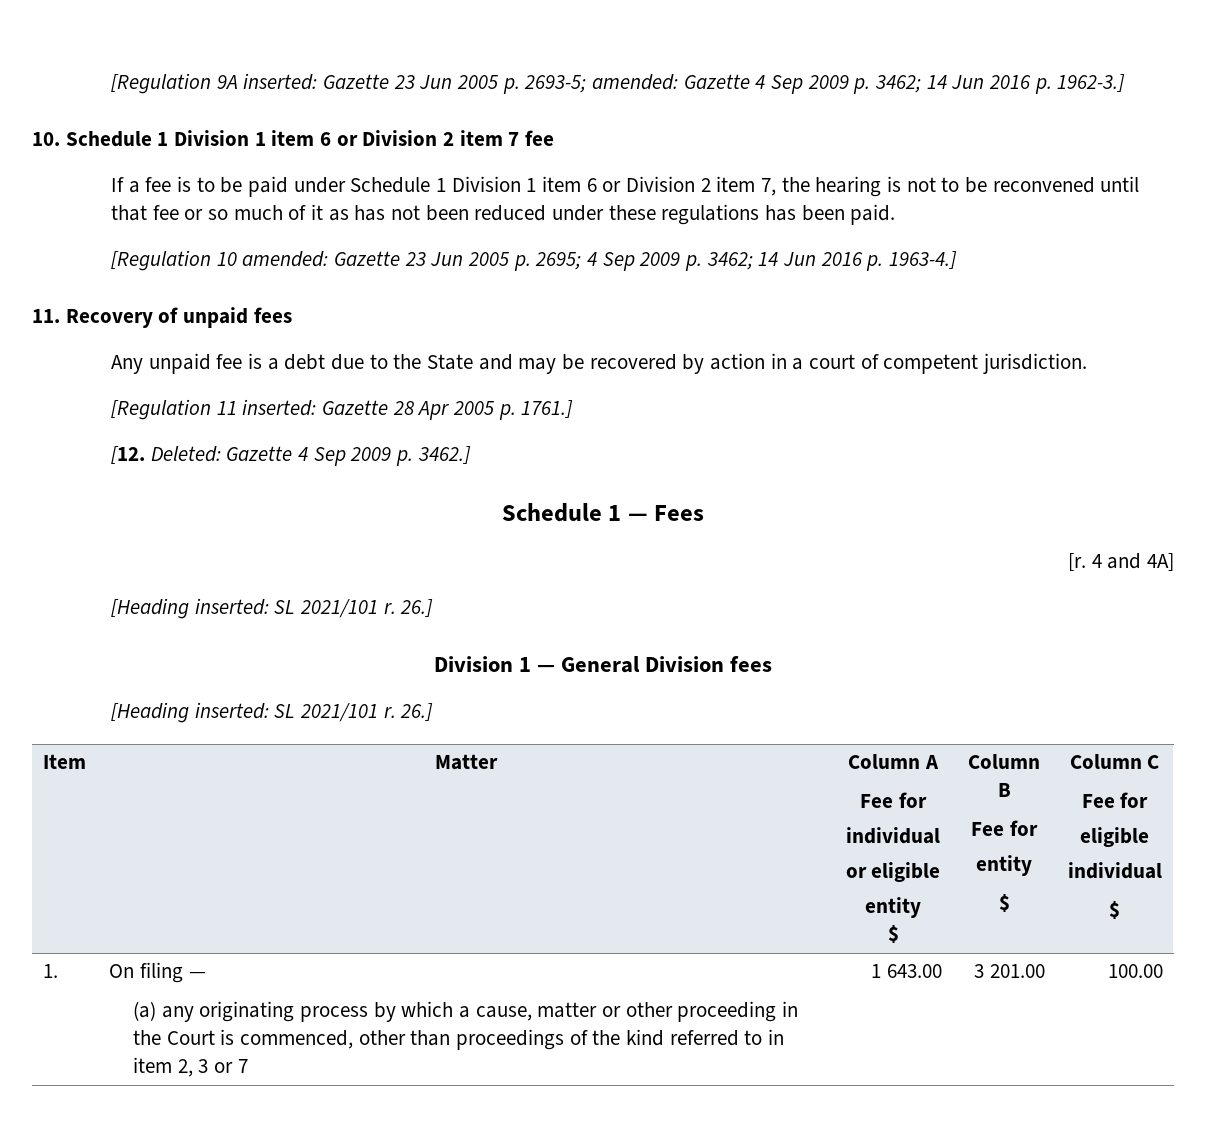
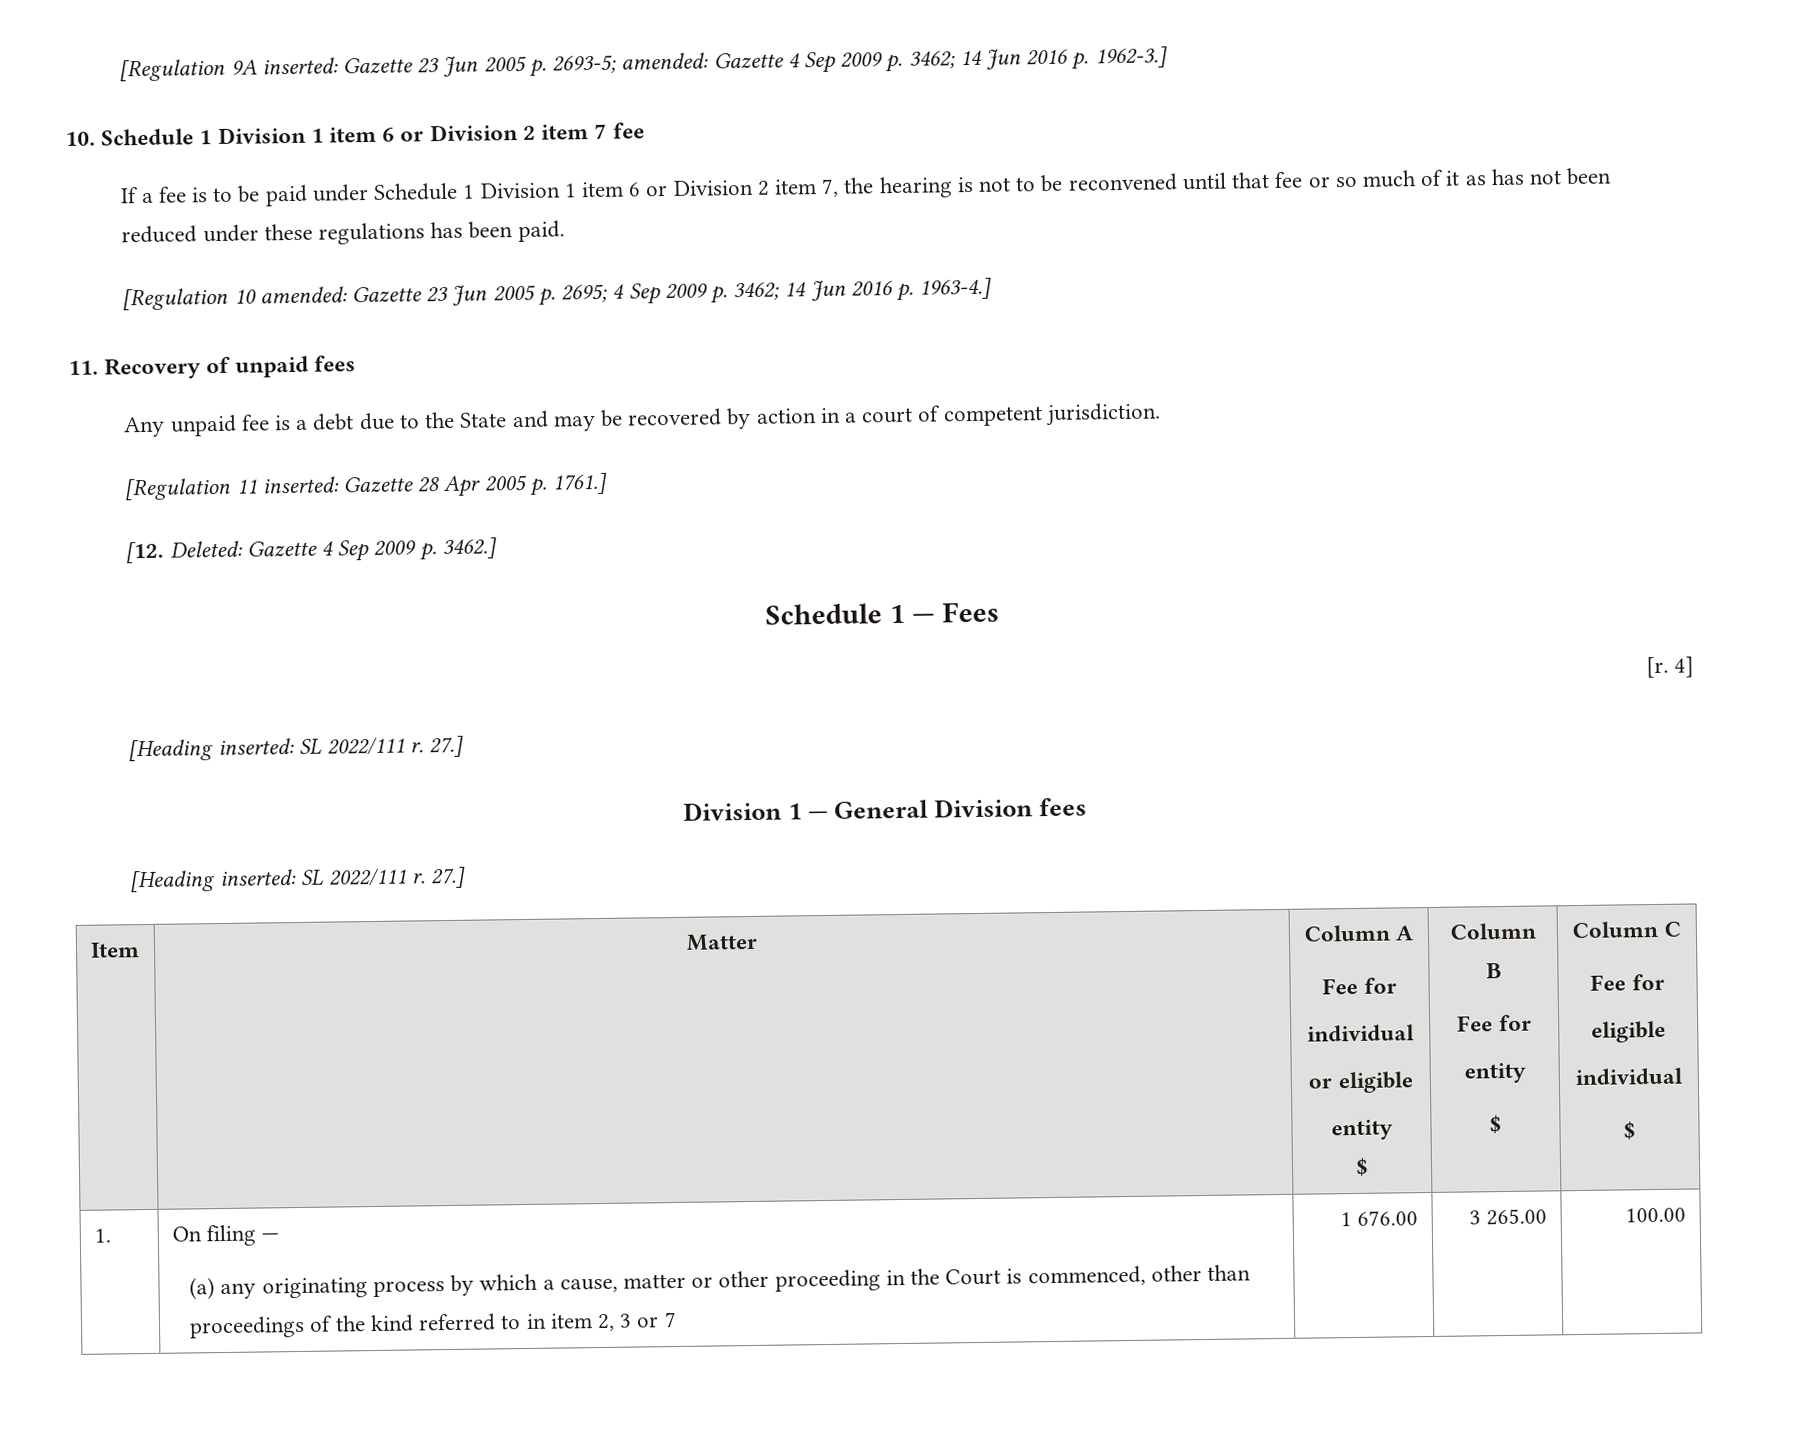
- 4 and 4A]
- [Heading inserted: SL 2021/101 r. 26.]
+ 4]
+ [Heading inserted: SL 2022/111 r. 27.]
  Division 1 — General Division fees
- [Heading inserted: SL 2021/101 r. 26.]
+ [Heading inserted: SL 2022/111 r. 27.]
  1. | On filing —
- (a) any originating process by which a cause, matter or other proceeding in the Court is commenced, other than proceedings of the kind referred to in item 2, 3 or 7 | 1 643.00 | 3 201.00 | 100.00
+ (a) any originating process by which a cause, matter or other proceeding in the Court is commenced, other than proceedings of the kind referred to in item 2, 3 or 7 | 1 676.00 | 3 265.00 | 100.00

